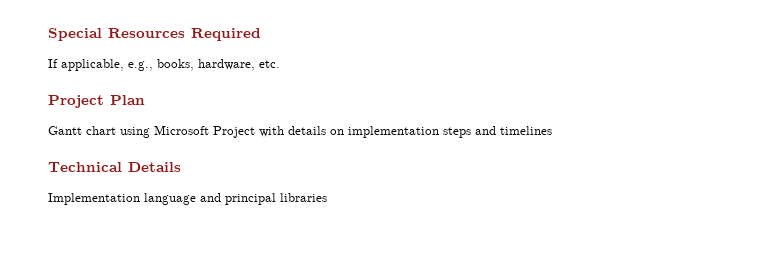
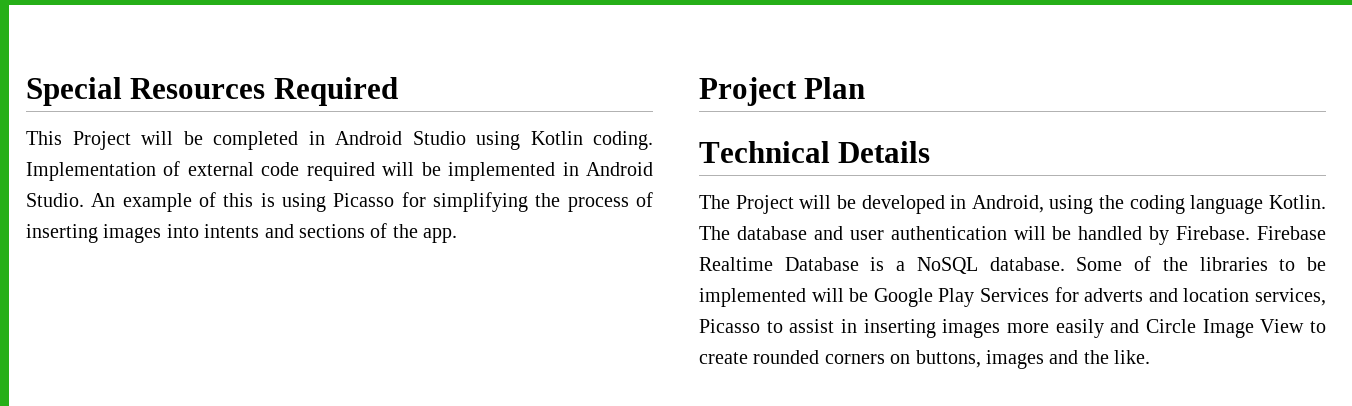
- If applicable, e.g., books, hardware, etc.
+ This Project will be completed in Android Studio using Kotlin coding. Implementation of external code required will be implemented in Android Studio. An example of this is using Picasso for simplifying the process of inserting images into intents and sections of the app.
  Project Plan
- Gantt chart using Microsoft Project with details on implementation steps and timelines
  Technical Details
- Implementation language and principal libraries
+ The Project will be developed in Android, using the coding language Kotlin. The database and user authentication will be handled by Firebase. Firebase Realtime Database is a NoSQL database. Some of the libraries to be implemented will be Google Play Services for adverts and location services, Picasso to assist in inserting images more easily and Circle Image View to create rounded corners on buttons, images and the like.

